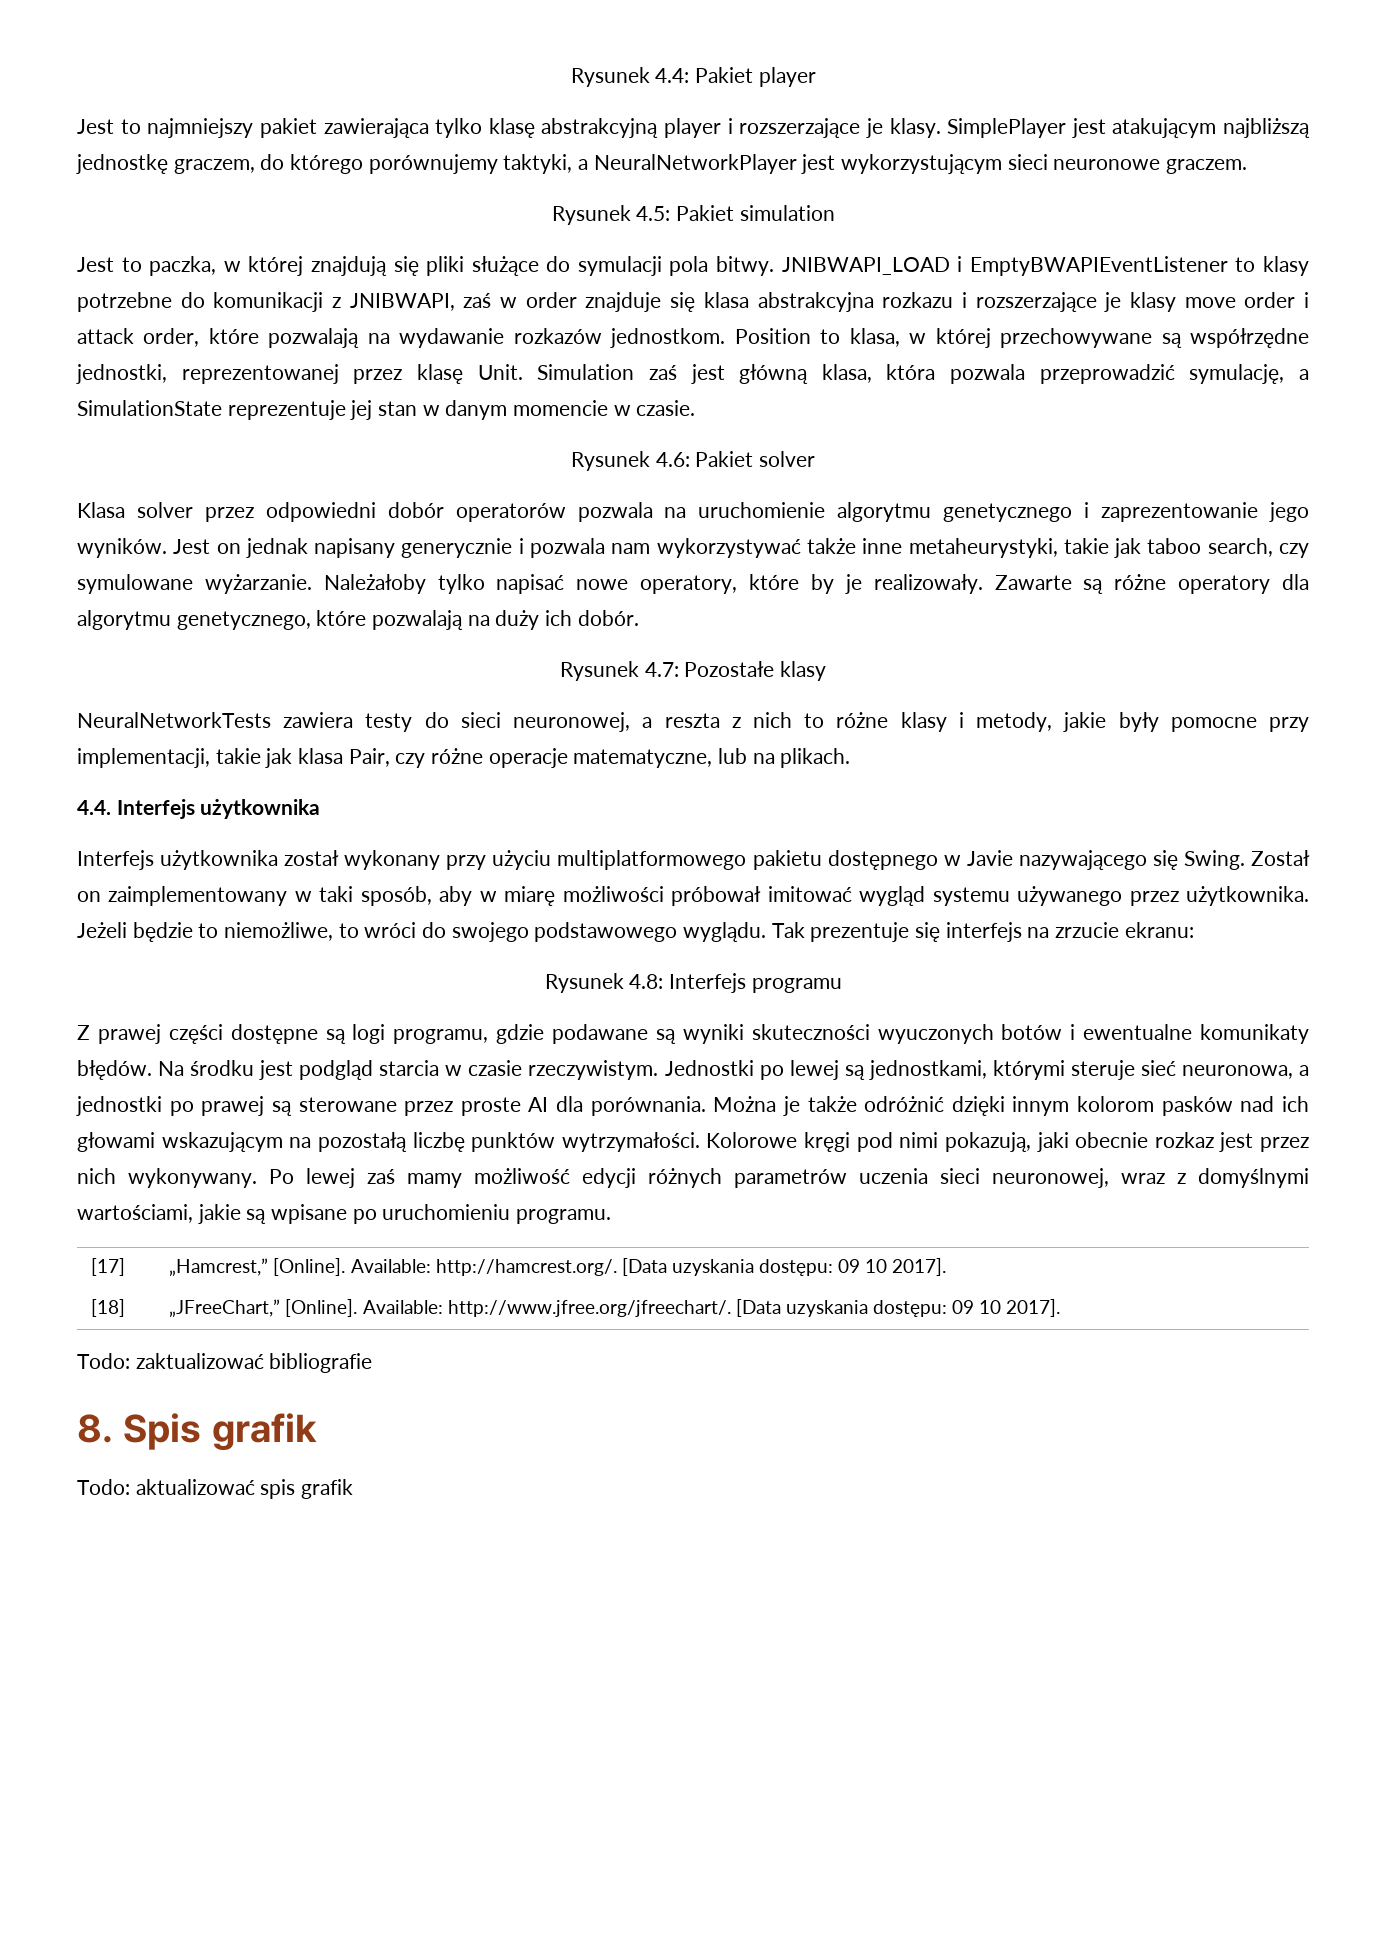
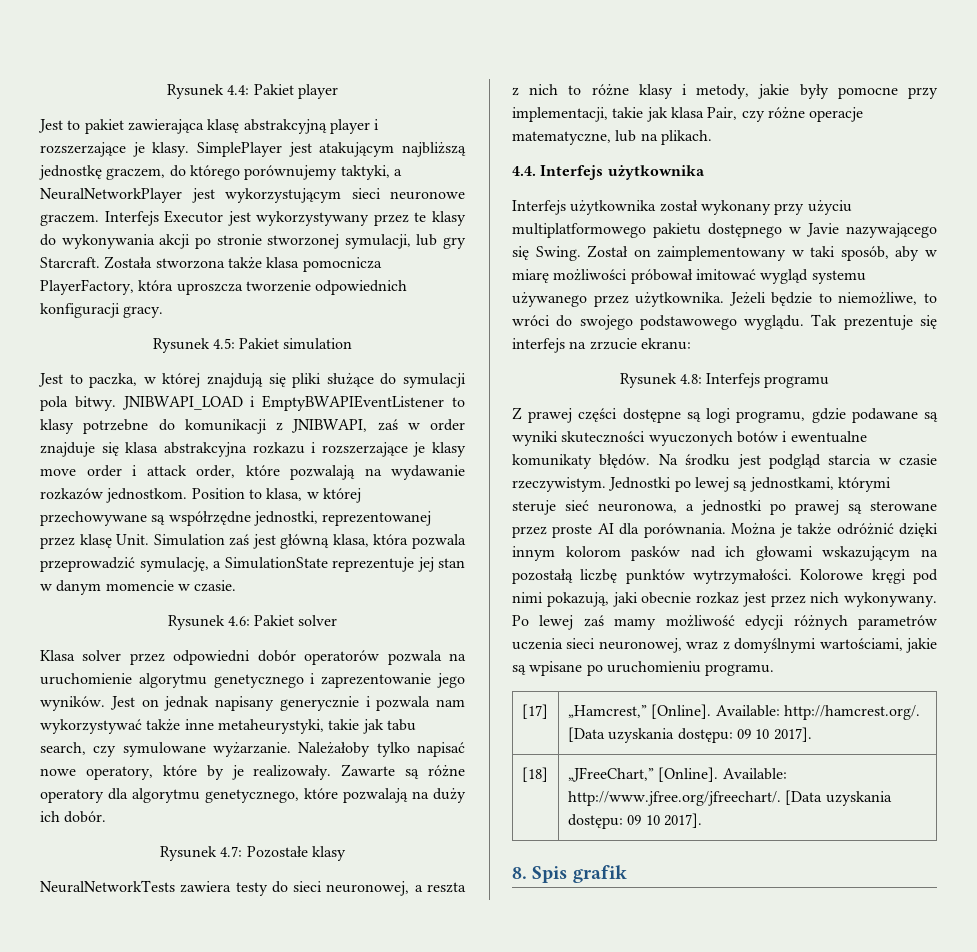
- Jest to najmniejszy pakiet zawierająca tylko klasę abstrakcyjną player i rozszerzające je klasy.
+ Jest to pakiet zawierająca klasę abstrakcyjną player i rozszerzające je klasy.
+ Interfejs Executor jest wykorzystywany przez te klasy do wykonywania akcji po stronie stworzonej symulacji, lub gry Starcraft. Została stworzona także klasa pomocnicza PlayerFactory, która uproszcza tworzenie odpowiednich konfiguracji gracy.
- Jest on jednak napisany generycznie i pozwala nam wykorzystywać także inne metaheurystyki, takie jak taboo search, czy symulowane wyżarzanie.
+ Jest on jednak napisany generycznie i pozwala nam wykorzystywać także inne metaheurystyki, takie jak tabu search, czy symulowane wyżarzanie.
- Todo: zaktualizować bibliografie
- Todo: aktualizować spis grafik

